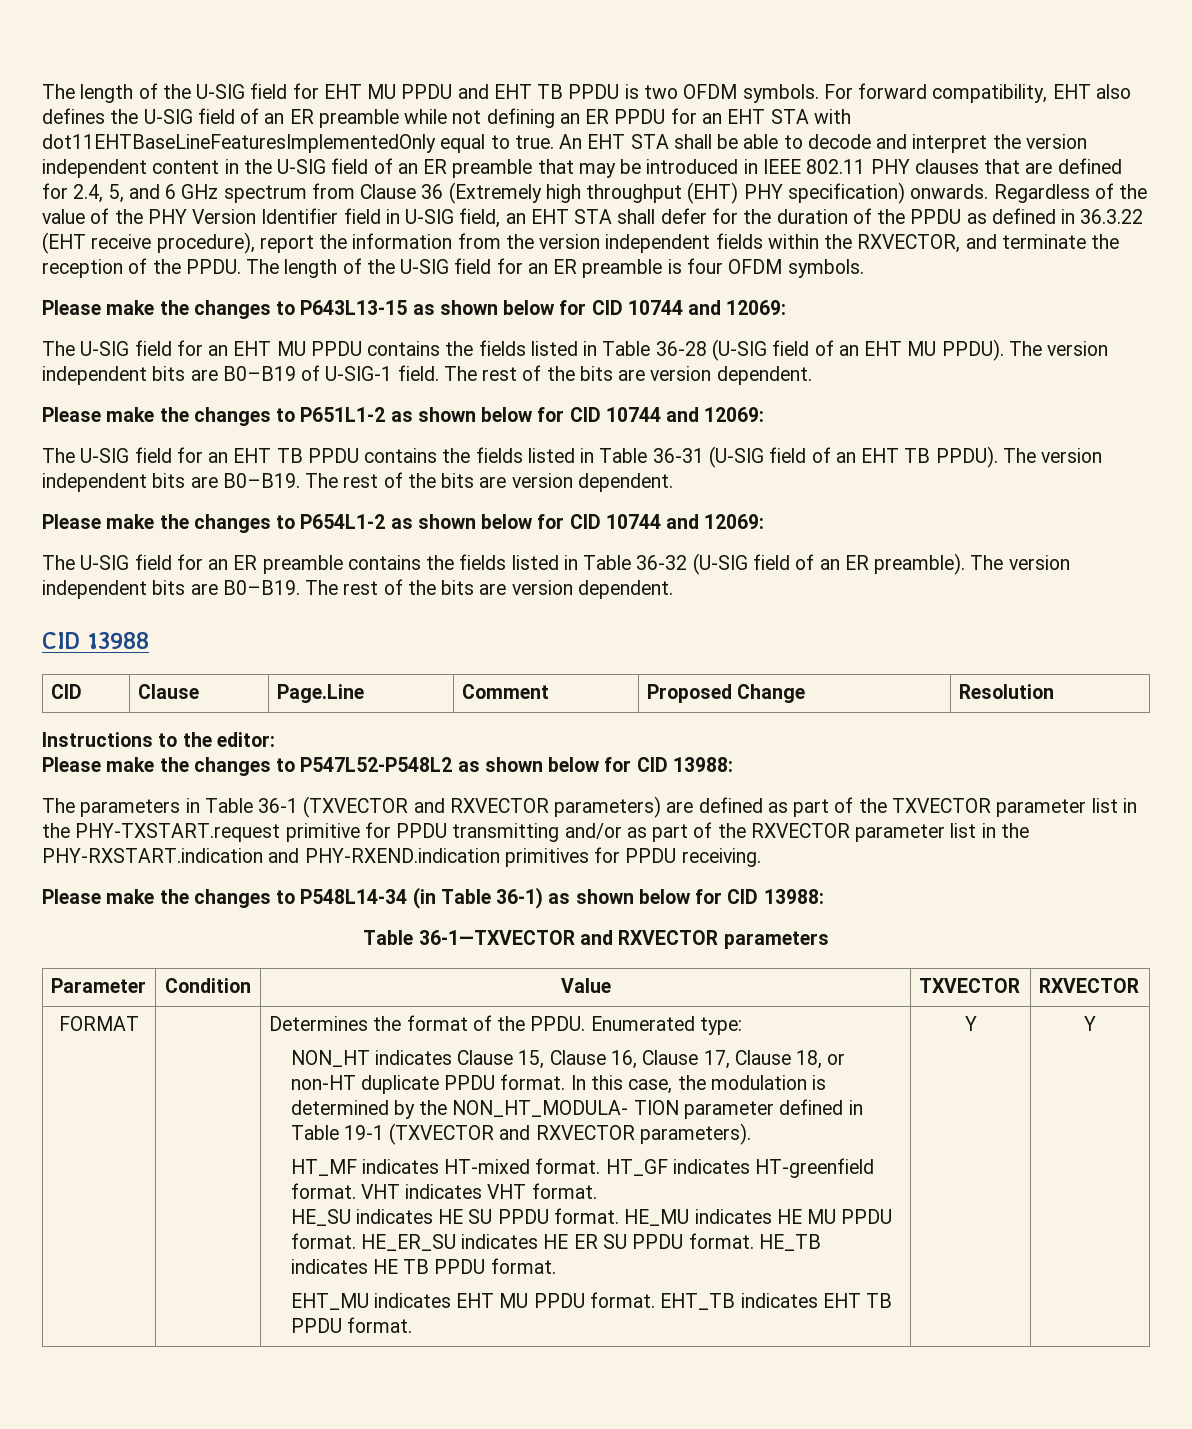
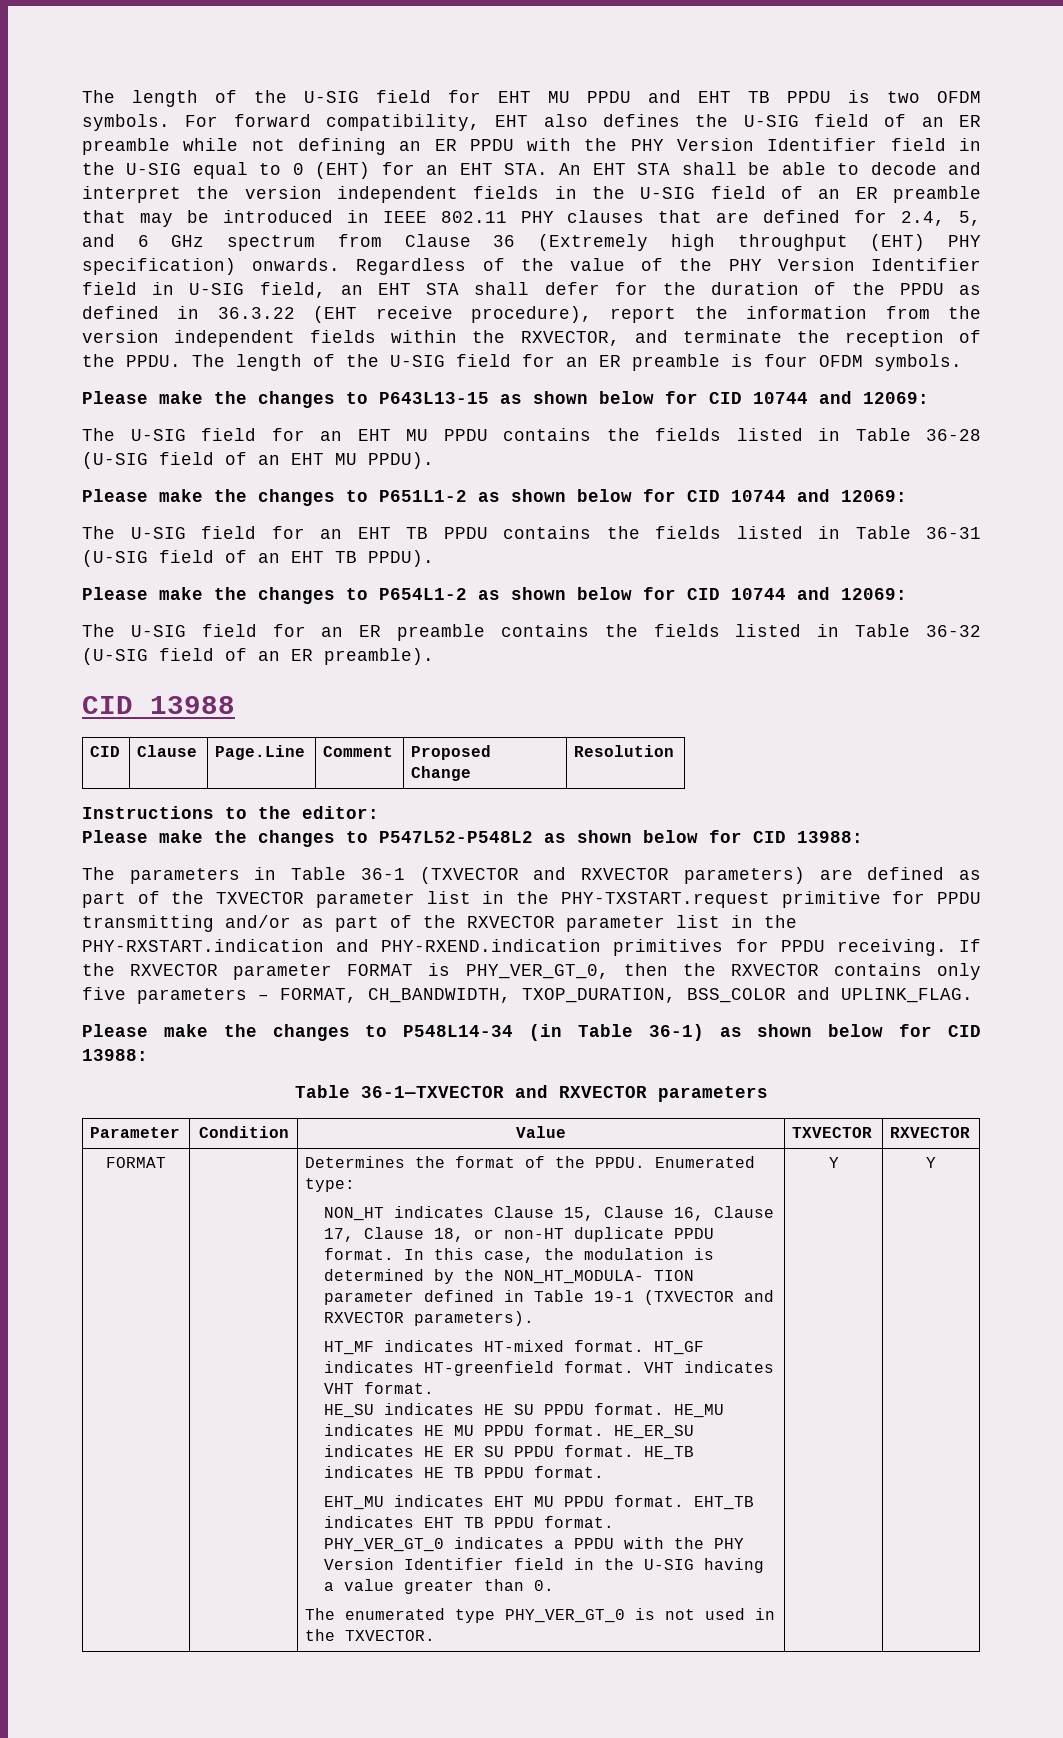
- For forward compatibility, EHT also defines the U-SIG field of an ER preamble while not defining an ER PPDU for an EHT STA with dot11EHTBaseLineFeaturesImplementedOnly equal to true. An EHT STA shall be able to decode and interpret the version independent content in the U-SIG field of an ER preamble that may be introduced in IEEE 802.11 PHY clauses that are defined for 2.4, 5, and 6 GHz spectrum from Clause 36 (Extremely high throughput (EHT) PHY specification) onwards.
+ For forward compatibility, EHT also defines the U-SIG field of an ER preamble while not defining an ER PPDU with the PHY Version Identifier field in the U-SIG equal to 0 (EHT) for an EHT STA. An EHT STA shall be able to decode and interpret the version independent fields in the U-SIG field of an ER preamble that may be introduced in IEEE 802.11 PHY clauses that are defined for 2.4, 5, and 6 GHz spectrum from Clause 36 (Extremely high throughput (EHT) PHY specification) onwards.
- The version independent bits are B0–B19 of U-SIG-1 field. The rest of the bits are version dependent.
- The U-SIG field for an EHT TB PPDU contains the fields listed in Table 36-31 (U-SIG field of an EHT TB PPDU). The version independent bits are B0–B19. The rest of the bits are version dependent.
+ The U-SIG field for an EHT TB PPDU contains the fields listed in Table 36-31 (U-SIG field of an EHT TB PPDU).
- The U-SIG field for an ER preamble contains the fields listed in Table 36-32 (U-SIG field of an ER preamble). The version independent bits are B0–B19. The rest of the bits are version dependent.
+ The U-SIG field for an ER preamble contains the fields listed in Table 36-32 (U-SIG field of an ER preamble).
+ If the RXVECTOR parameter FORMAT is PHY_VER_GT_0, then the RXVECTOR contains only five parameters – FORMAT, CH_BANDWIDTH, TXOP_DURATION, BSS_COLOR and UPLINK_FLAG.
+ PHY_VER_GT_0 indicates a PPDU with the PHY Version Identifier field in the U-SIG having a value greater than 0.
+ The enumerated type PHY_VER_GT_0 is not used in the TXVECTOR.

